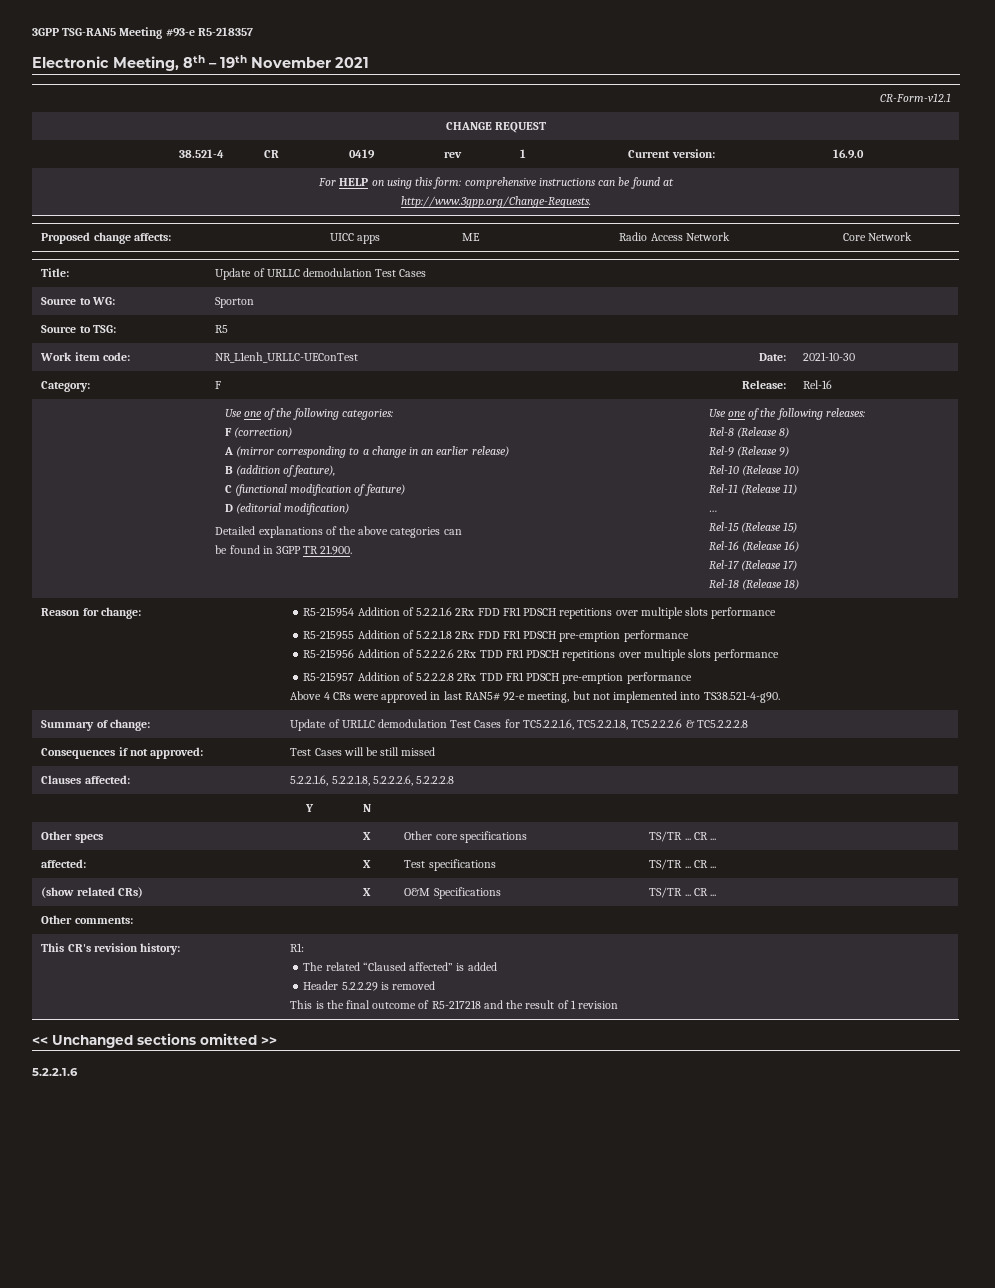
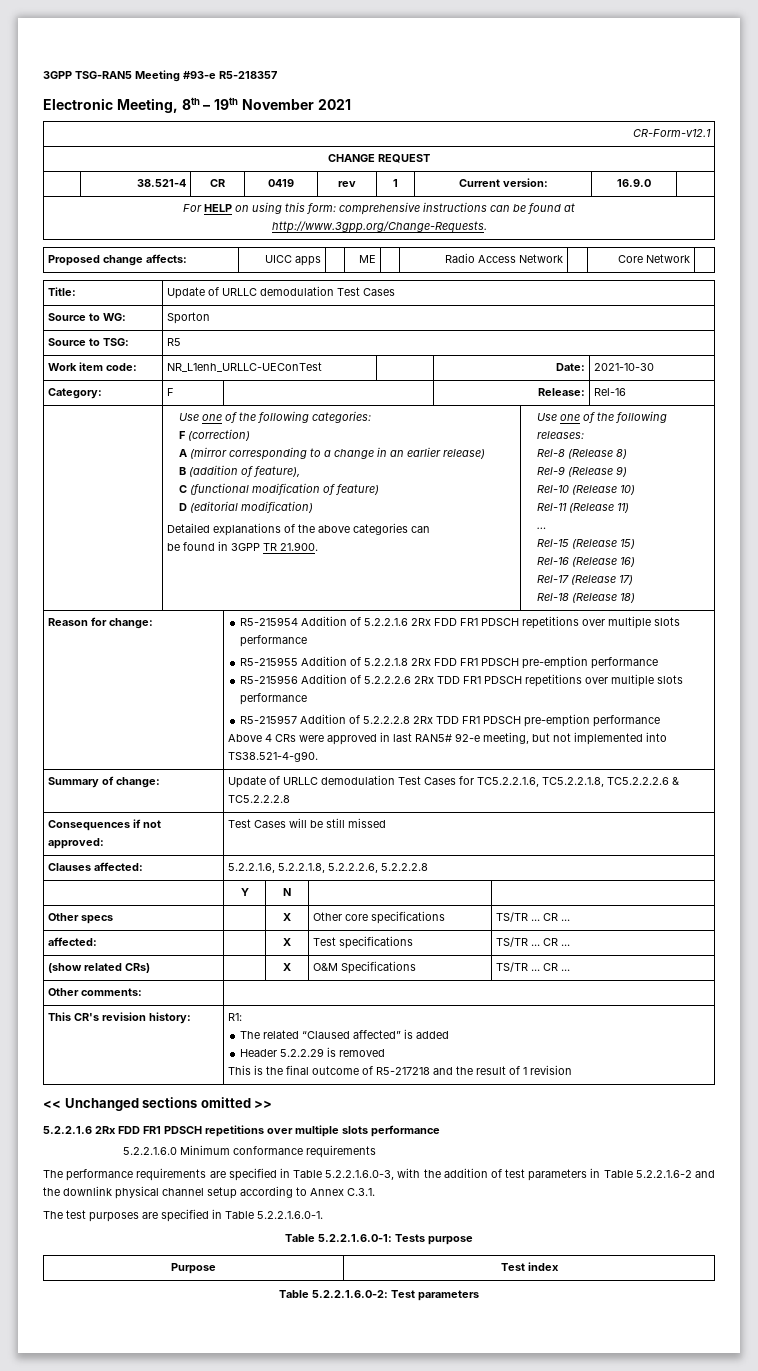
  << Unchanged sections omitted >>
- 5.2.2.1.6
+ 5.2.2.1.6 2Rx FDD FR1 PDSCH repetitions over multiple slots performance
+ 5.2.2.1.6.0 Minimum conformance requirements
+ The performance requirements are specified in Table 5.2.2.1.6.0-3, with the addition of test parameters in Table 5.2.2.1.6-2 and the downlink physical channel setup according to Annex C.3.1.
+ The test purposes are specified in Table 5.2.2.1.6.0-1.
+ Table 5.2.2.1.6.0-1: Tests purpose
+ Purpose | Test index
+ Table 5.2.2.1.6.0-2: Test parameters

